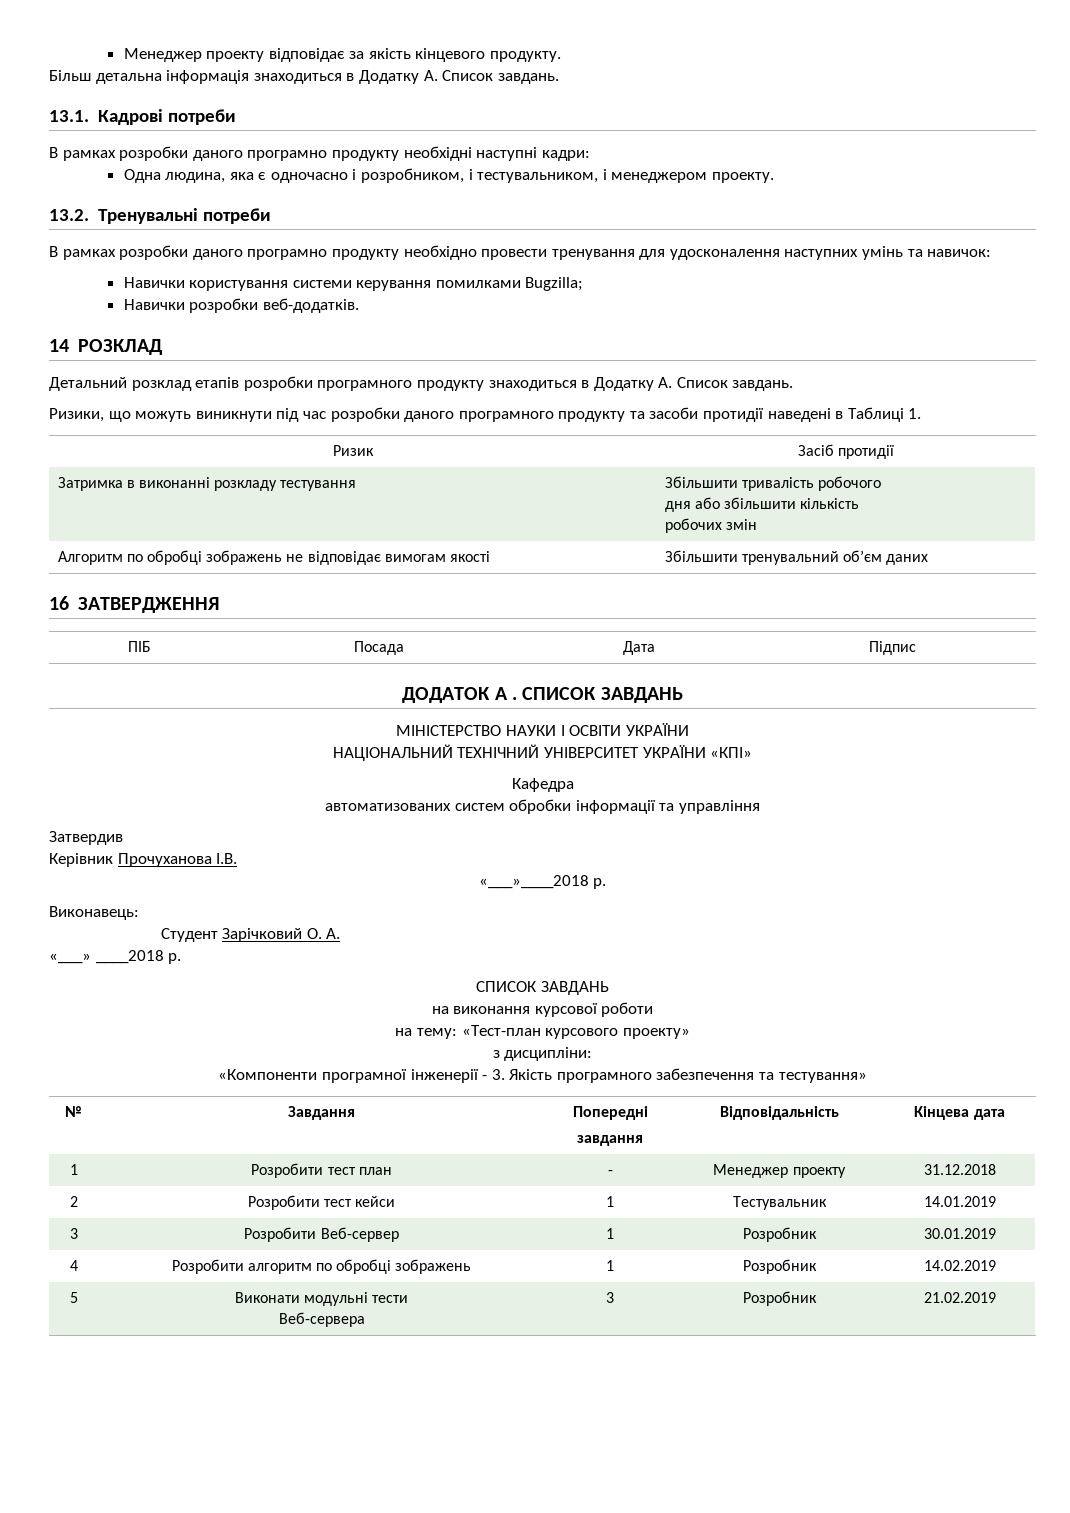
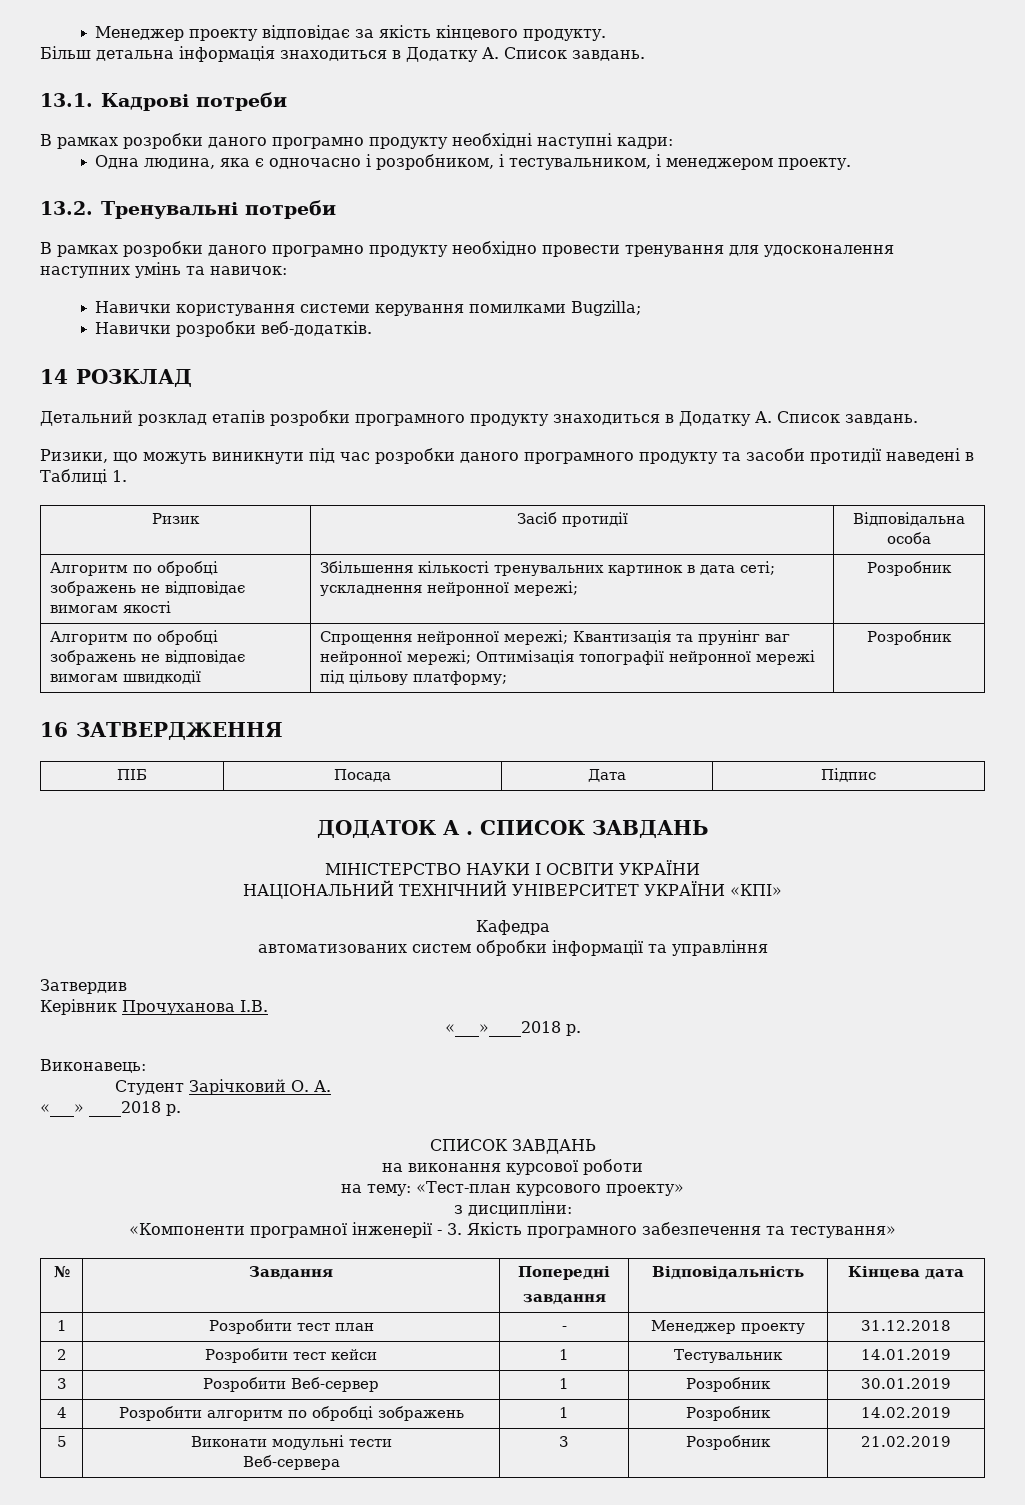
- Ризик | Засіб протидії
- Затримка в виконанні розкладу тестування | Збільшити тривалість робочого
- дня або збільшити кількість
- робочих змін
+ Ризик | Засіб протидії | Відповідальна особа
- Алгоритм по обробці зображень не відповідає вимогам якості | Збільшити тренувальний об’єм даних
+ Алгоритм по обробці зображень не відповідає вимогам якості | Збільшення кількості тренувальних картинок в дата сеті; ускладнення нейронної мережі; | Розробник
+ Алгоритм по обробці зображень не відповідає вимогам швидкодії | Спрощення нейронної мережі; Квантизація та прунінг ваг нейронної мережі; Оптимізація топографії нейронної мережі під цільову платформу; | Розробник

